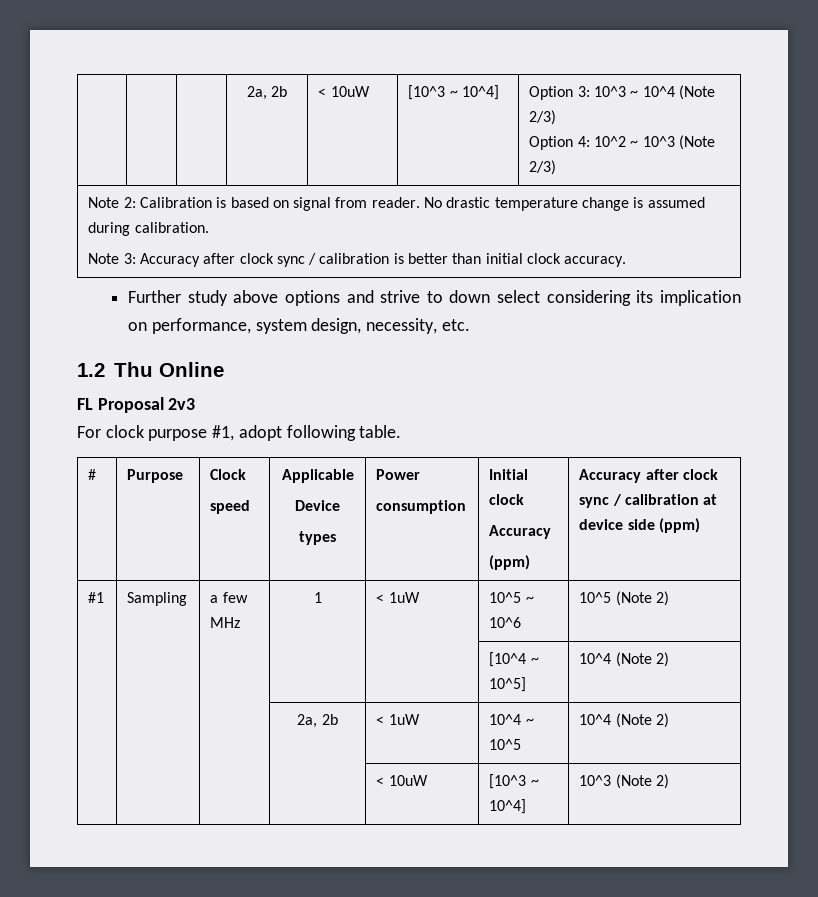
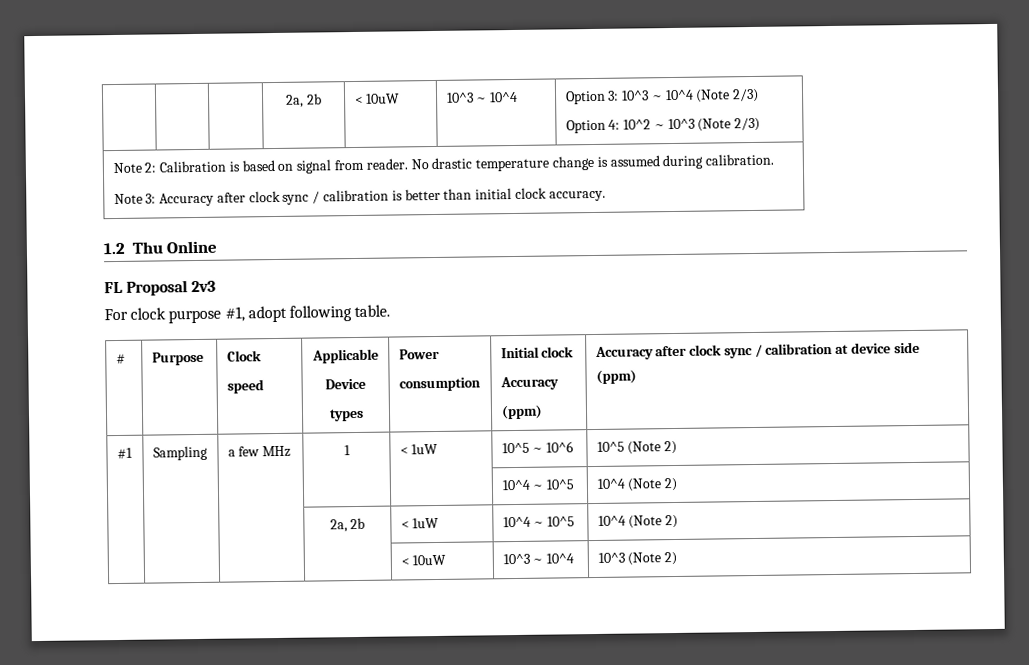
- | | | 2a, 2b | < 10uW | [10^3 ~ 10^4] | Option 3: 10^3 ~ 10^4 (Note 2/3)
+ | | | 2a, 2b | < 10uW | 10^3 ~ 10^4 | Option 3: 10^3 ~ 10^4 (Note 2/3)
- Further study above options and strive to down select considering its implication on performance, system design, necessity, etc.
- | | | | | [10^4 ~ 10^5] | 10^4 (Note 2)
+ | | | | | 10^4 ~ 10^5 | 10^4 (Note 2)
- | | | | < 10uW | [10^3 ~ 10^4] | 10^3 (Note 2)
+ | | | | < 10uW | 10^3 ~ 10^4 | 10^3 (Note 2)

